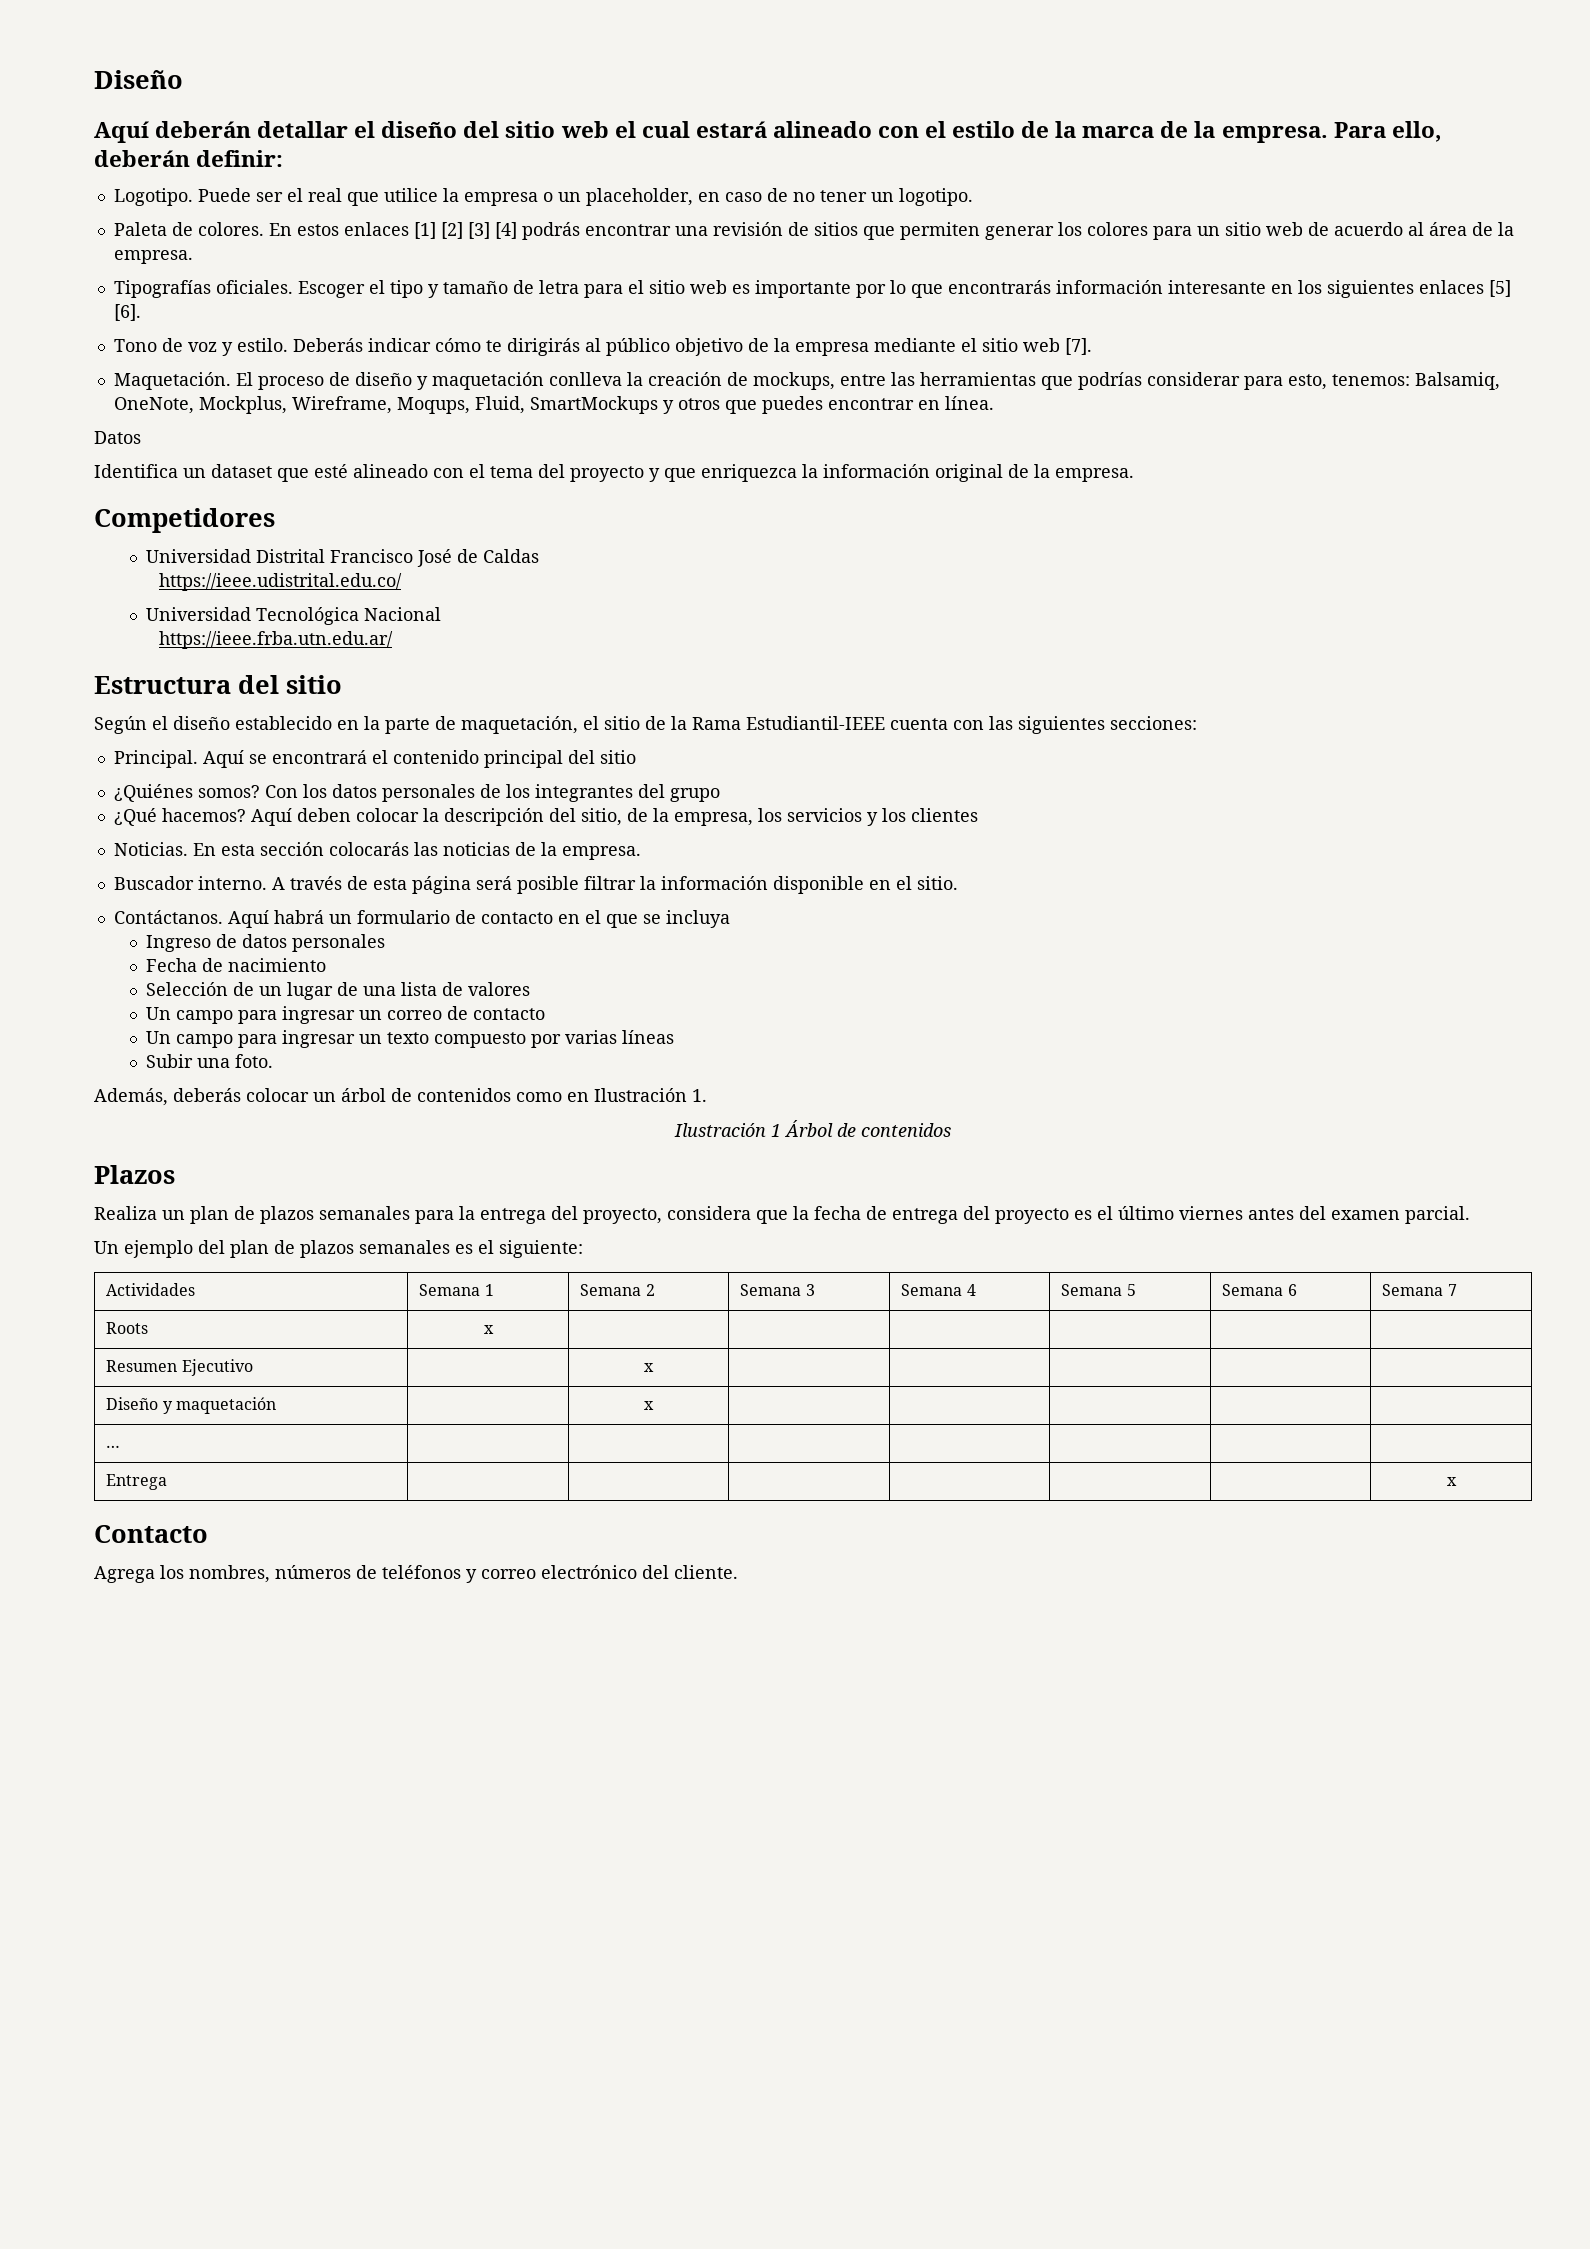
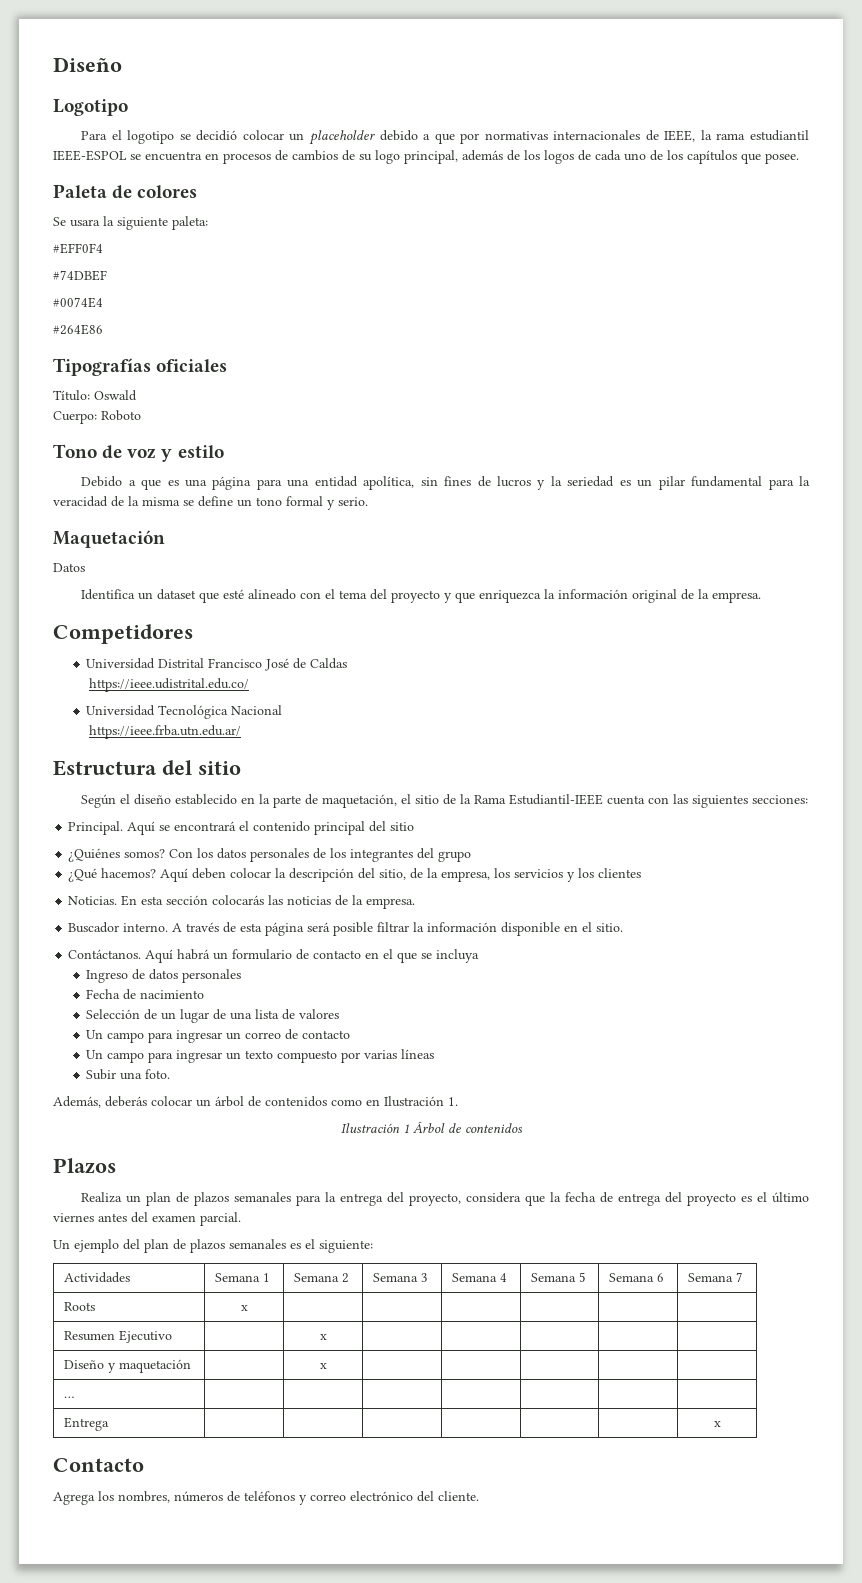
- Aquí deberán detallar el diseño del sitio web el cual estará alineado con el estilo de la marca de la empresa. Para ello, deberán definir:
- Logotipo. Puede ser el real que utilice la empresa o un placeholder, en caso de no tener un logotipo.
- Paleta de colores. En estos enlaces [1] [2] [3] [4] podrás encontrar una revisión de sitios que permiten generar los colores para un sitio web de acuerdo al área de la empresa.
- Tipografías oficiales. Escoger el tipo y tamaño de letra para el sitio web es importante por lo que encontrarás información interesante en los siguientes enlaces [5] [6].
- Tono de voz y estilo. Deberás indicar cómo te dirigirás al público objetivo de la empresa mediante el sitio web [7].
- Maquetación. El proceso de diseño y maquetación conlleva la creación de mockups, entre las herramientas que podrías considerar para esto, tenemos: Balsamiq, OneNote, Mockplus, Wireframe, Moqups, Fluid, SmartMockups y otros que puedes encontrar en línea.
+ Logotipo
+ Para el logotipo se decidió colocar un placeholder debido a que por normativas internacionales de IEEE, la rama estudiantil IEEE-ESPOL se encuentra en procesos de cambios de su logo principal, además de los logos de cada uno de los capítulos que posee.
+ Paleta de colores
+ Se usara la siguiente paleta:
+ #EFF0F4
+ #74DBEF
+ #0074E4
+ #264E86
+ Tipografías oficiales
+ Título: Oswald
+ Cuerpo: Roboto
+ Tono de voz y estilo
+ Debido a que es una página para una entidad apolítica, sin fines de lucros y la seriedad es un pilar fundamental para la veracidad de la misma se define un tono formal y serio.
+ Maquetación

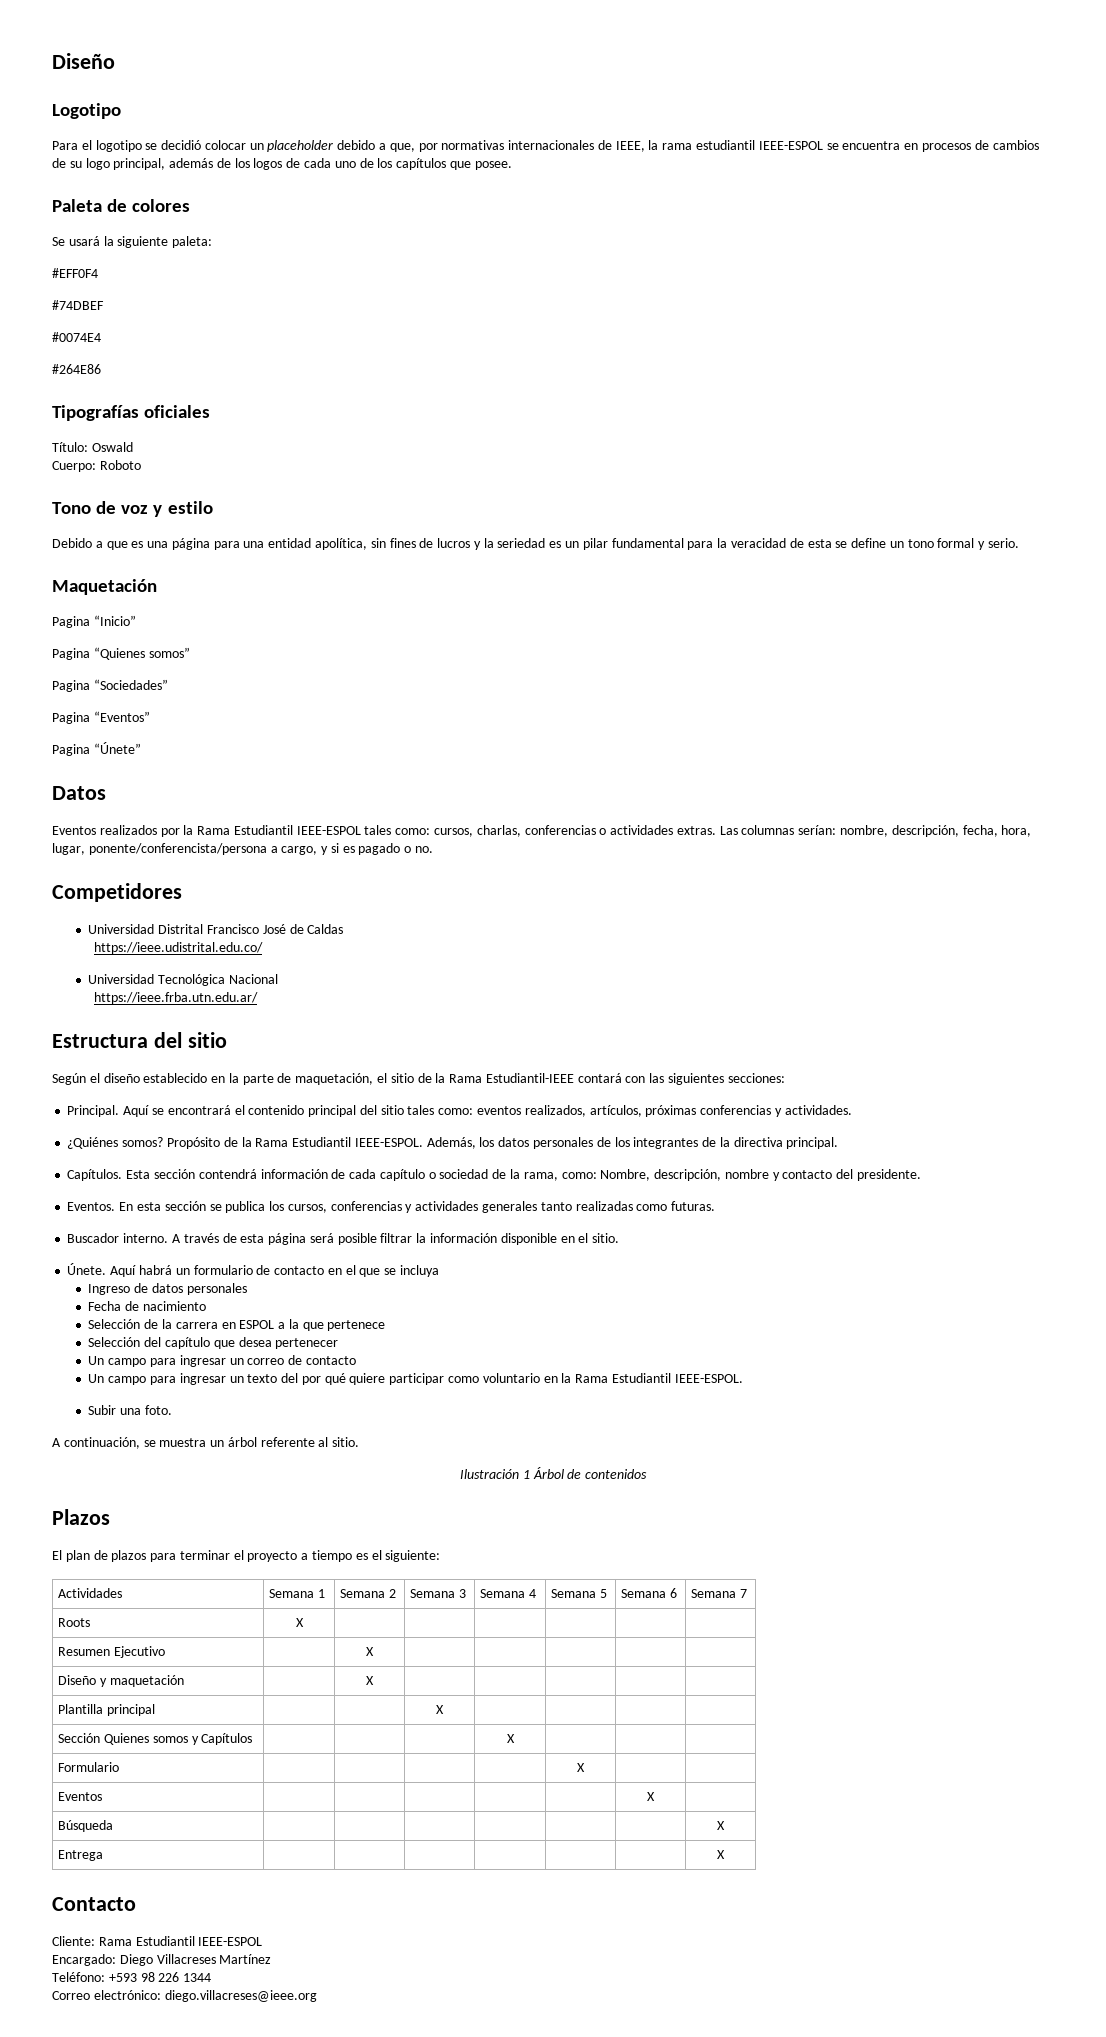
- Para el logotipo se decidió colocar un placeholder debido a que por normativas internacionales de IEEE, la rama estudiantil IEEE-ESPOL se encuentra en procesos de cambios de su logo principal, además de los logos de cada uno de los capítulos que posee.
+ Para el logotipo se decidió colocar un placeholder debido a que, por normativas internacionales de IEEE, la rama estudiantil IEEE-ESPOL se encuentra en procesos de cambios de su logo principal, además de los logos de cada uno de los capítulos que posee.
- Se usara la siguiente paleta:
+ Se usará la siguiente paleta:
- Debido a que es una página para una entidad apolítica, sin fines de lucros y la seriedad es un pilar fundamental para la veracidad de la misma se define un tono formal y serio.
+ Debido a que es una página para una entidad apolítica, sin fines de lucros y la seriedad es un pilar fundamental para la veracidad de esta se define un tono formal y serio.
+ Pagina “Inicio”
+ Pagina “Quienes somos”
+ Pagina “Sociedades”
+ Pagina “Eventos”
+ Pagina “Únete”
  Datos
- Identifica un dataset que esté alineado con el tema del proyecto y que enriquezca la información original de la empresa.
+ Eventos realizados por la Rama Estudiantil IEEE-ESPOL tales como: cursos, charlas, conferencias o actividades extras. Las columnas serían: nombre, descripción, fecha, hora, lugar, ponente/conferencista/persona a cargo, y si es pagado o no.
- Según el diseño establecido en la parte de maquetación, el sitio de la Rama Estudiantil-IEEE cuenta con las siguientes secciones:
+ Según el diseño establecido en la parte de maquetación, el sitio de la Rama Estudiantil-IEEE contará con las siguientes secciones:
- Aquí se encontrará el contenido principal del sitio
- ¿Quiénes somos? Con los datos personales de los integrantes del grupo
- ¿Qué hacemos? Aquí deben colocar la descripción del sitio, de la empresa, los servicios y los clientes
- Noticias. En esta sección colocarás las noticias de la empresa.
+ Aquí se encontrará el contenido principal del sitio tales como: eventos realizados, artículos, próximas conferencias y actividades.
+ ¿Quiénes somos? Propósito de la Rama Estudiantil IEEE-ESPOL. Además, los datos personales de los integrantes de la directiva principal.
+ Capítulos. Esta sección contendrá información de cada capítulo o sociedad de la rama, como: Nombre, descripción, nombre y contacto del presidente.
+ Eventos. En esta sección se publica los cursos, conferencias y actividades generales tanto realizadas como futuras.
- Contáctanos.
+ Únete.
- Selección de un lugar de una lista de valores
+ Selección de la carrera en ESPOL a la que pertenece
+ Selección del capítulo que desea pertenecer
- Un campo para ingresar un texto compuesto por varias líneas
+ Un campo para ingresar un texto del por qué quiere participar como voluntario en la Rama Estudiantil IEEE-ESPOL.
  Subir una foto.
- Además, deberás colocar un árbol de contenidos como en Ilustración 1.
+ A continuación, se muestra un árbol referente al sitio.
- Realiza un plan de plazos semanales para la entrega del proyecto, considera que la fecha de entrega del proyecto es el último viernes antes del examen parcial.
- Un ejemplo del plan de plazos semanales es el siguiente:
+ El plan de plazos para terminar el proyecto a tiempo es el siguiente:
- Roots | x | | | | | |
+ Roots | X | | | | | |
- Resumen Ejecutivo | | x | | | | |
+ Resumen Ejecutivo | | X | | | | |
- Diseño y maquetación | | x | | | | |
- … | | | | | | |
+ Diseño y maquetación | | X | | | | |
+ Plantilla principal | | | X | | | |
+ Sección Quienes somos y Capítulos | | | | X | | |
+ Formulario | | | | | X | |
+ Eventos | | | | | | X |
+ Búsqueda | | | | | | | X
- Entrega | | | | | | | x
+ Entrega | | | | | | | X
- Agrega los nombres, números de teléfonos y correo electrónico del cliente.
+ Cliente: Rama Estudiantil IEEE-ESPOL
+ Encargado: Diego Villacreses Martínez
+ Teléfono: +593 98 226 1344
+ Correo electrónico: diego.villacreses@ieee.org

